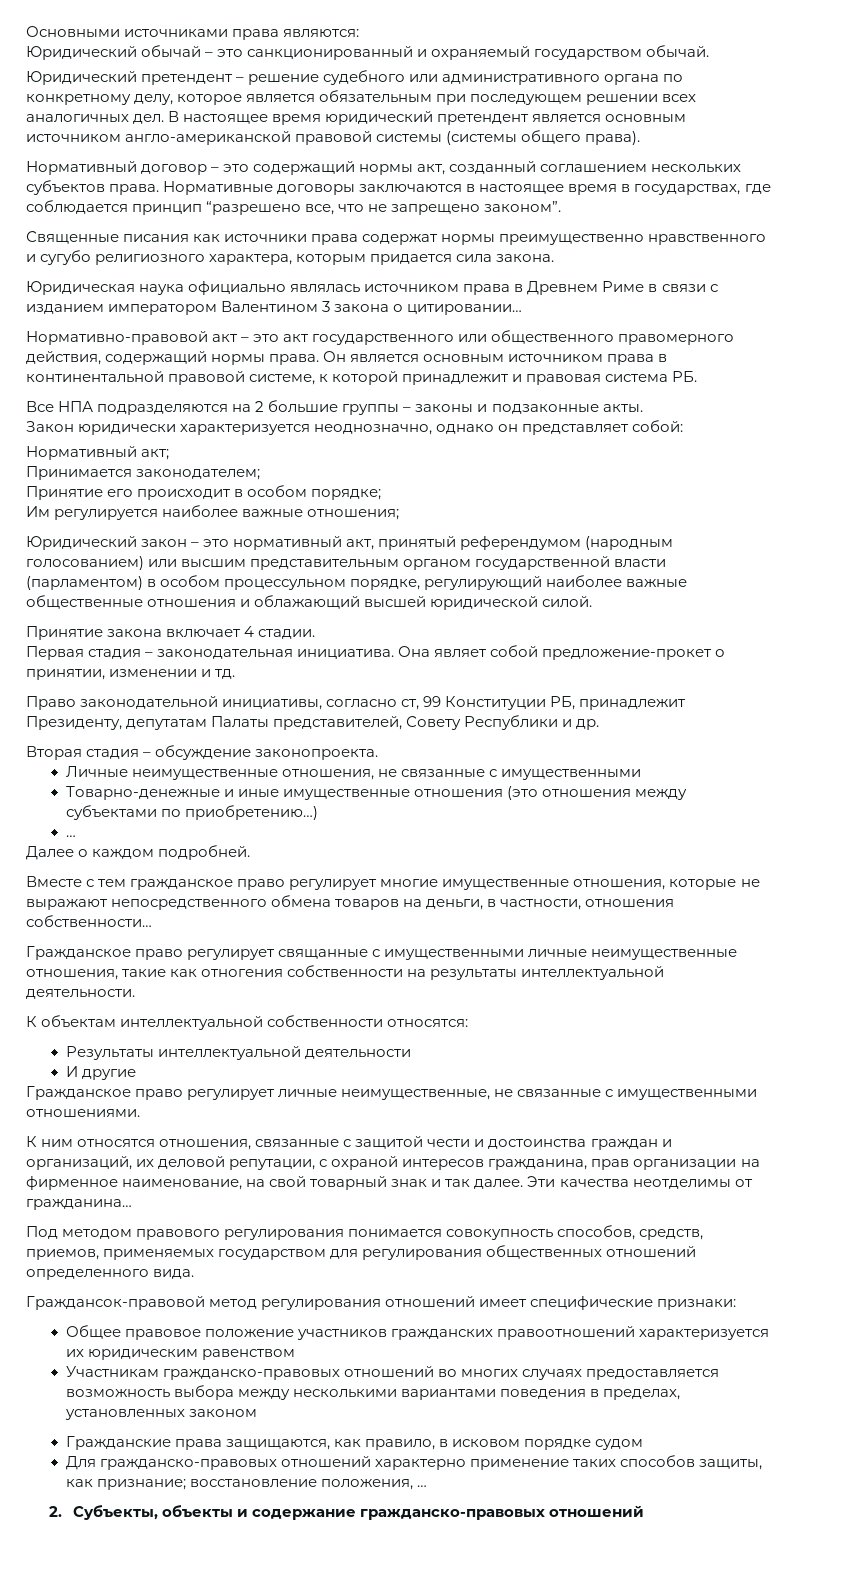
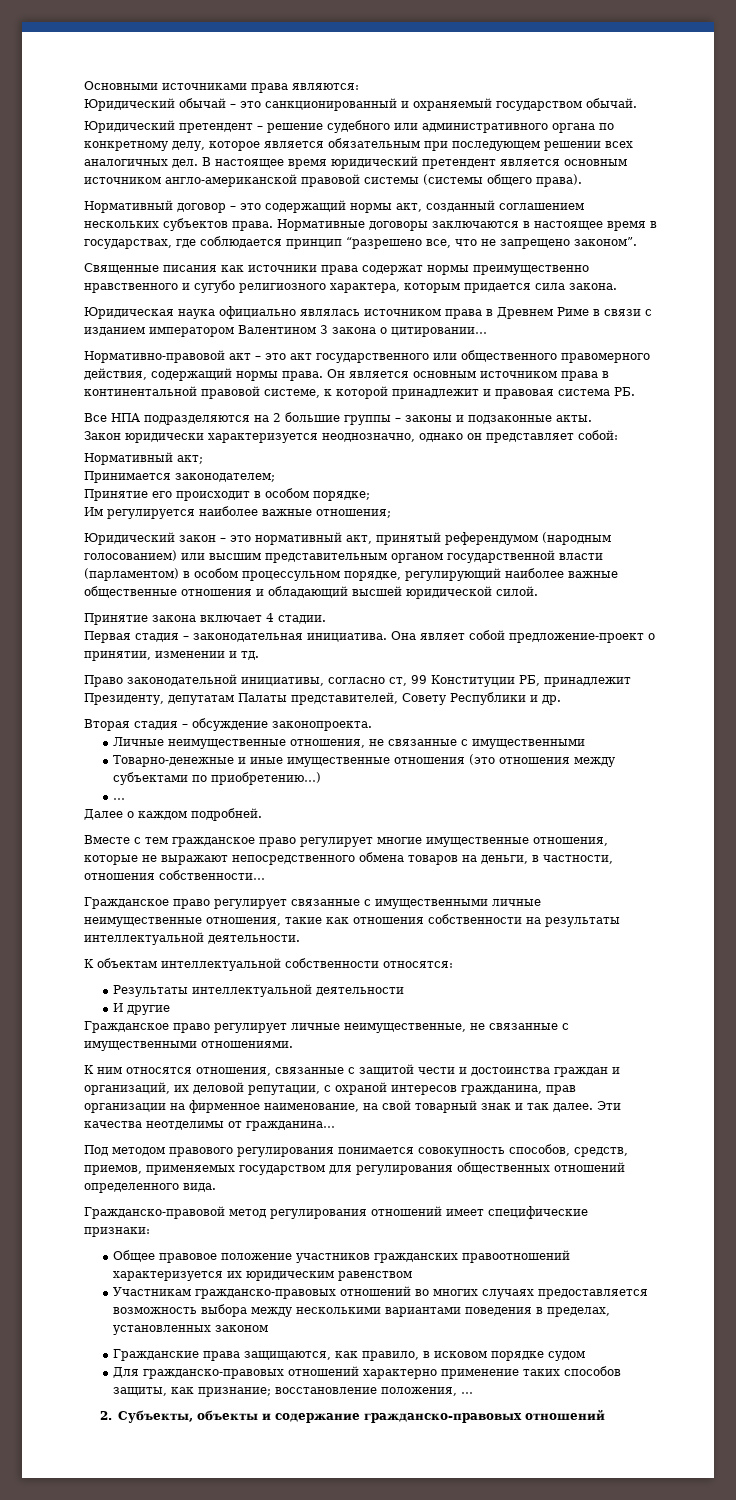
- Юридический закон – это нормативный акт, принятый референдумом (народным голосованием) или высшим представительным органом государственной власти (парламентом) в особом процессульном порядке, регулирующий наиболее важные общественные отношения и облажающий высшей юридической силой.
+ Юридический закон – это нормативный акт, принятый референдумом (народным голосованием) или высшим представительным органом государственной власти (парламентом) в особом процессульном порядке, регулирующий наиболее важные общественные отношения и обладающий высшей юридической силой.
- Она являет собой предложение-прокет о принятии, изменении и тд.
+ Она являет собой предложение-проект о принятии, изменении и тд.
- Гражданское право регулирует свящанные с имущественными личные неимущественные отношения, такие как отногения собственности на результаты интеллектуальной деятельности.
+ Гражданское право регулирует связанные с имущественными личные неимущественные отношения, такие как отношения собственности на результаты интеллектуальной деятельности.
- Граждансок-правовой метод регулирования отношений имеет специфические признаки:
+ Гражданско-правовой метод регулирования отношений имеет специфические признаки:

